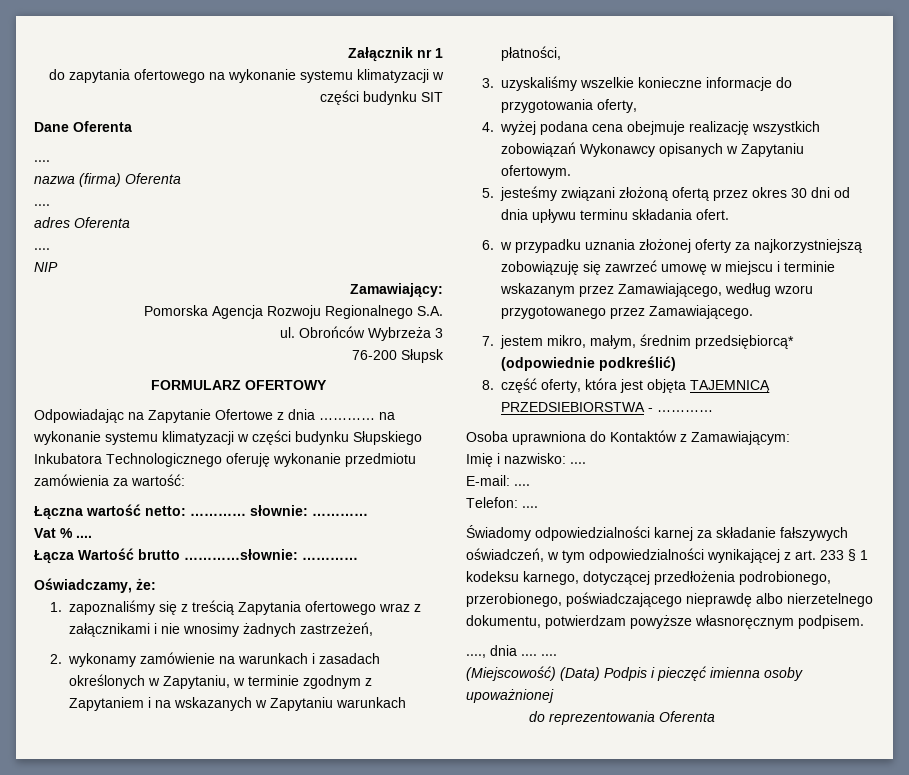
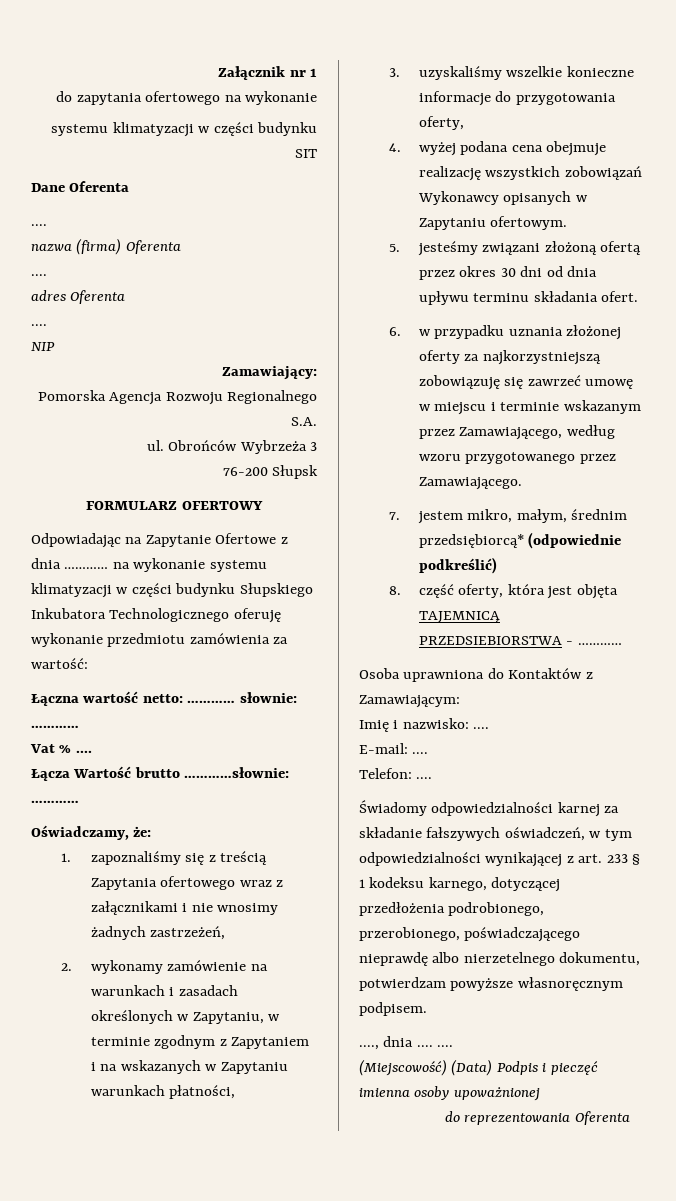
- do zapytania ofertowego na wykonanie systemu klimatyzacji w części budynku SIT
+ do zapytania ofertowego na wykonanie
+ systemu klimatyzacji w części budynku SIT

